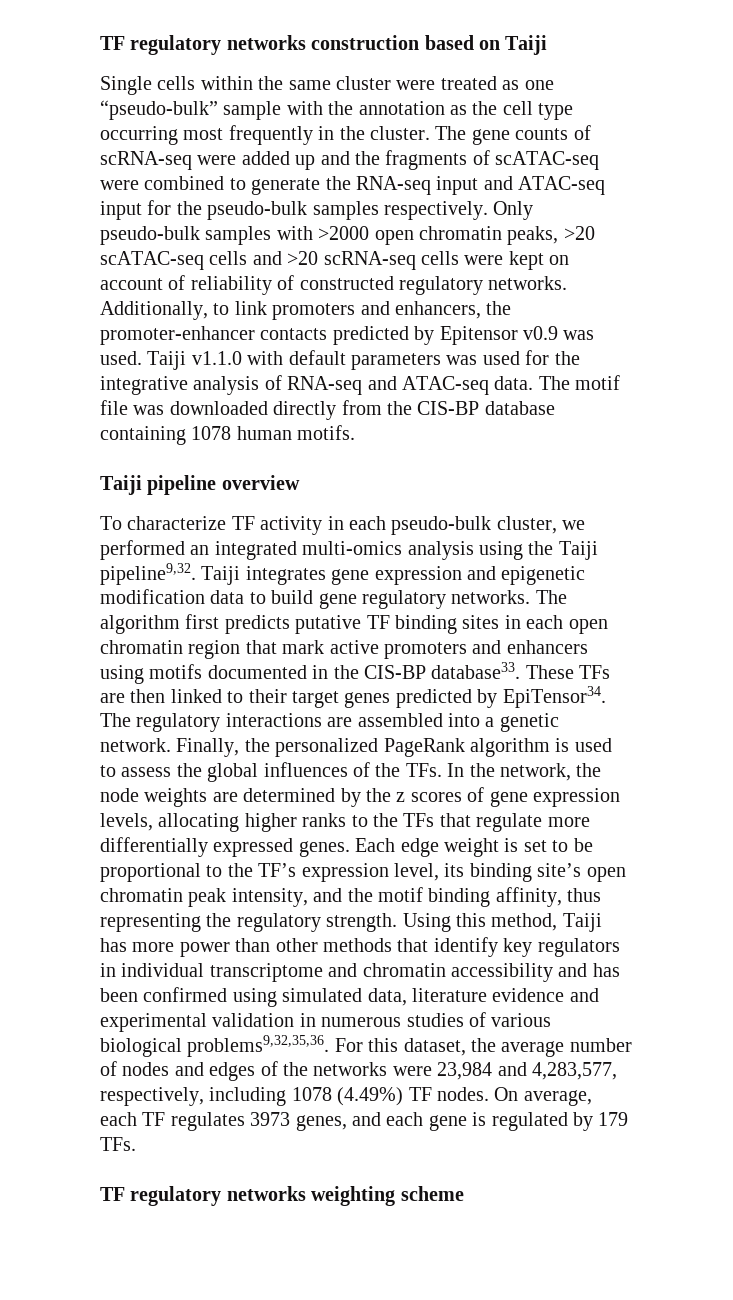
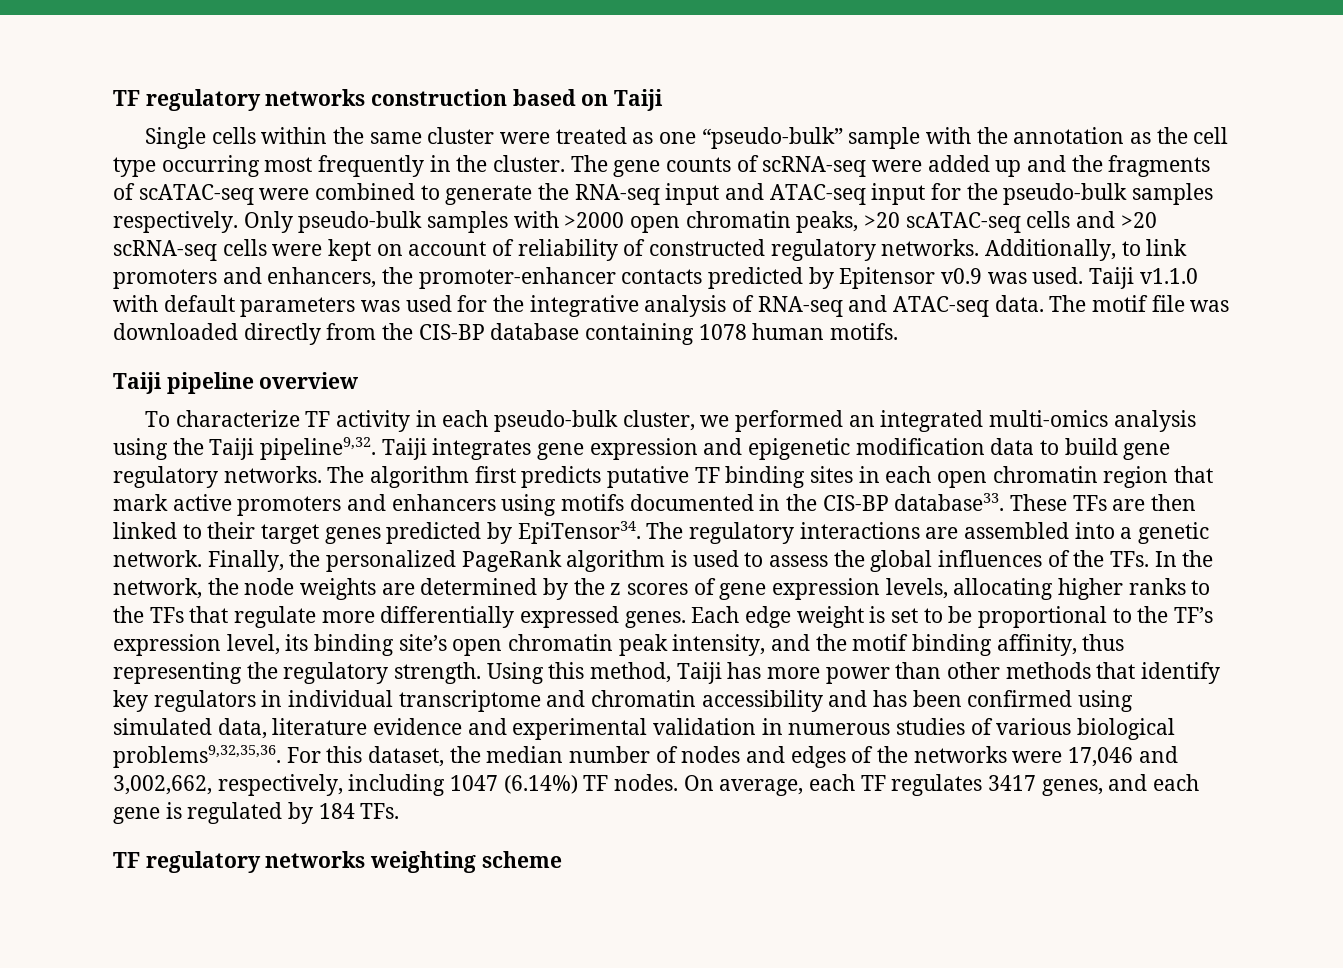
- For this dataset, the average number of nodes and edges of the networks were 23,984 and 4,283,577, respectively, including 1078 (4.49%) TF nodes.
+ For this dataset, the median number of nodes and edges of the networks were 17,046 and 3,002,662, respectively, including 1047 (6.14%) TF nodes.
- On average, each TF regulates 3973 genes, and each gene is regulated by 179 TFs.
+ On average, each TF regulates 3417 genes, and each gene is regulated by 184 TFs.

